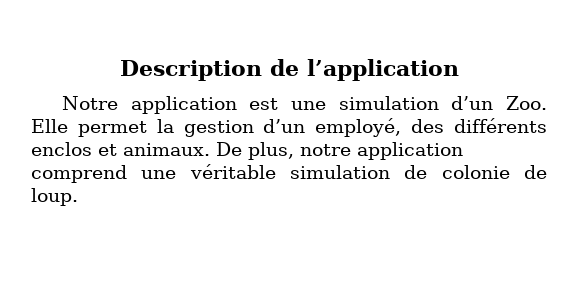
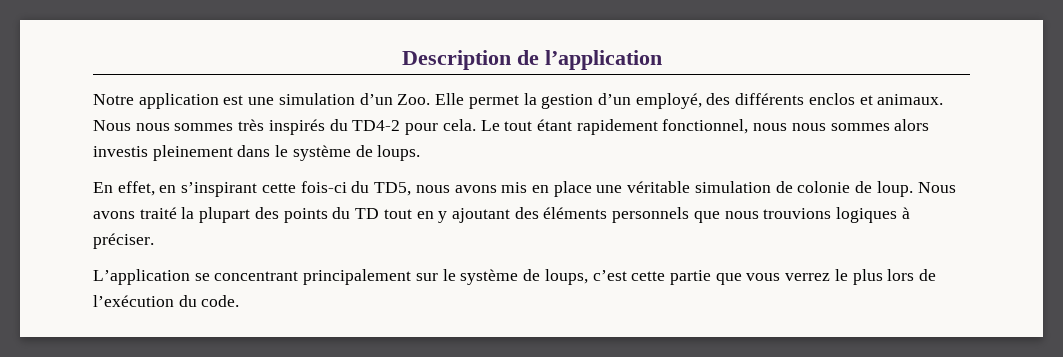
- De plus, notre application comprend une véritable simulation de colonie de loup.
+ Nous nous sommes très inspirés du TD4-2 pour cela. Le tout étant rapidement fonctionnel, nous nous sommes alors investis pleinement dans le système de loups.
+ En effet, en s’inspirant cette fois-ci du TD5, nous avons mis en place une véritable simulation de colonie de loup.
+ Nous avons traité la plupart des points du TD tout en y ajoutant des éléments personnels que nous trouvions logiques à préciser.
+ L’application se concentrant principalement sur le système de loups, c’est cette partie que vous verrez le plus lors de l’exécution du code.

